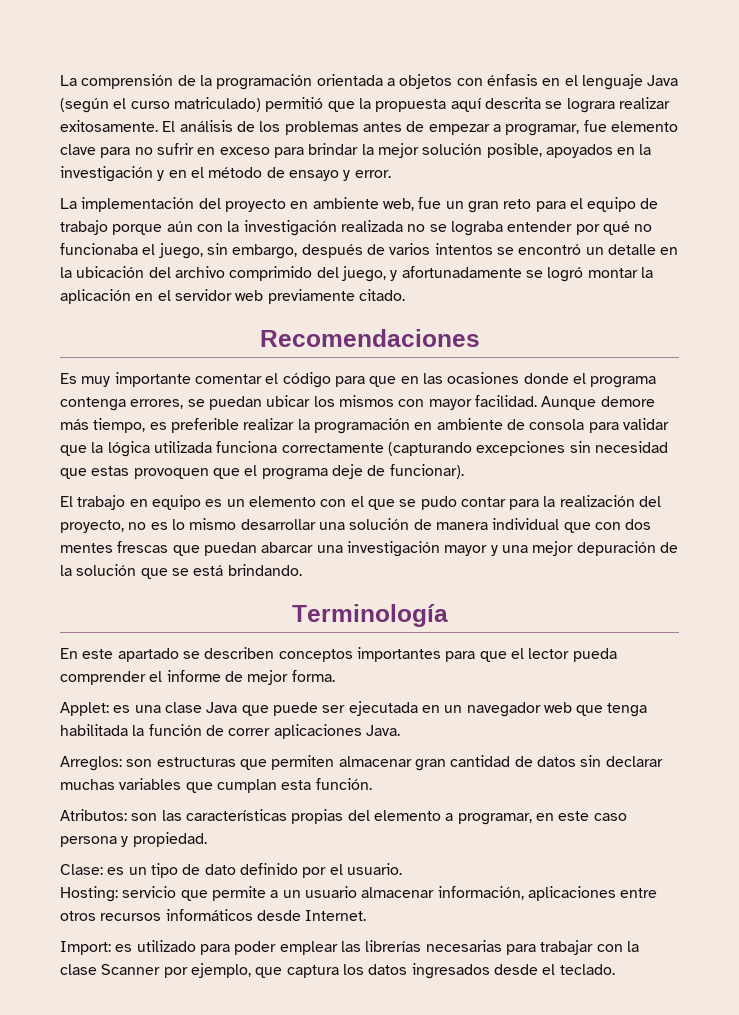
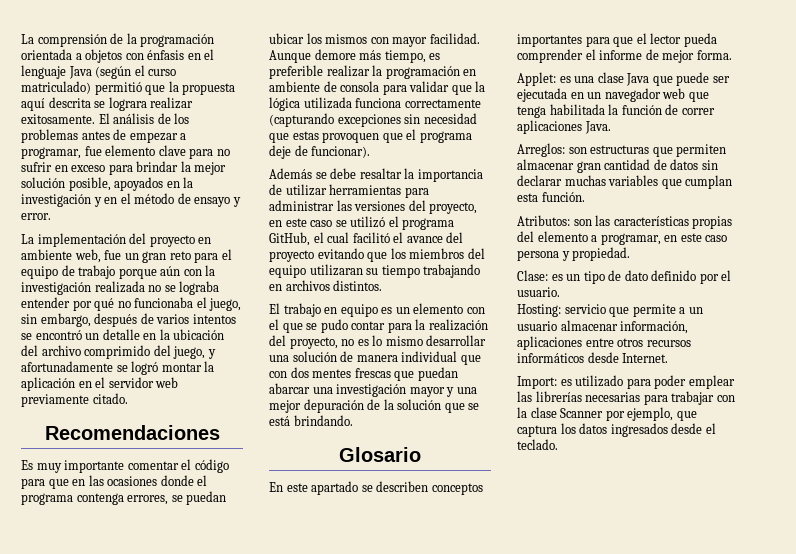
+ Además se debe resaltar la importancia de utilizar herramientas para administrar las versiones del proyecto, en este caso se utilizó el programa GitHub, el cual facilitó el avance del proyecto evitando que los miembros del equipo utilizaran su tiempo trabajando en archivos distintos.
- Terminología
+ Glosario

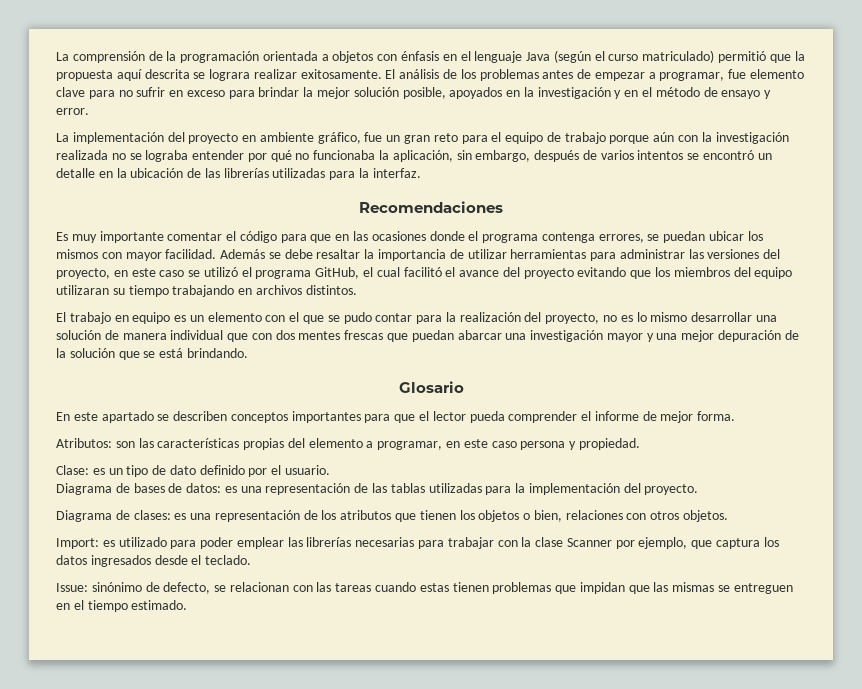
- La implementación del proyecto en ambiente web, fue un gran reto para el equipo de trabajo porque aún con la investigación realizada no se lograba entender por qué no funcionaba el juego, sin embargo, después de varios intentos se encontró un detalle en la ubicación del archivo comprimido del juego, y afortunadamente se logró montar la aplicación en el servidor web previamente citado.
+ La implementación del proyecto en ambiente gráfico, fue un gran reto para el equipo de trabajo porque aún con la investigación realizada no se lograba entender por qué no funcionaba la aplicación, sin embargo, después de varios intentos se encontró un detalle en la ubicación de las librerías utilizadas para la interfaz.
- Es muy importante comentar el código para que en las ocasiones donde el programa contenga errores, se puedan ubicar los mismos con mayor facilidad. Aunque demore más tiempo, es preferible realizar la programación en ambiente de consola para validar que la lógica utilizada funciona correctamente (capturando excepciones sin necesidad que estas provoquen que el programa deje de funcionar).
- Además se debe resaltar la importancia de utilizar herramientas para administrar las versiones del proyecto, en este caso se utilizó el programa GitHub, el cual facilitó el avance del proyecto evitando que los miembros del equipo utilizaran su tiempo trabajando en archivos distintos.
+ Es muy importante comentar el código para que en las ocasiones donde el programa contenga errores, se puedan ubicar los mismos con mayor facilidad. Además se debe resaltar la importancia de utilizar herramientas para administrar las versiones del proyecto, en este caso se utilizó el programa GitHub, el cual facilitó el avance del proyecto evitando que los miembros del equipo utilizaran su tiempo trabajando en archivos distintos.
- Applet: es una clase Java que puede ser ejecutada en un navegador web que tenga habilitada la función de correr aplicaciones Java.
- Arreglos: son estructuras que permiten almacenar gran cantidad de datos sin declarar muchas variables que cumplan esta función.
- Hosting: servicio que permite a un usuario almacenar información, aplicaciones entre otros recursos informáticos desde Internet.
+ Diagrama de bases de datos: es una representación de las tablas utilizadas para la implementación del proyecto.
+ Diagrama de clases: es una representación de los atributos que tienen los objetos o bien, relaciones con otros objetos.
+ Issue: sinónimo de defecto, se relacionan con las tareas cuando estas tienen problemas que impidan que las mismas se entreguen en el tiempo estimado.

